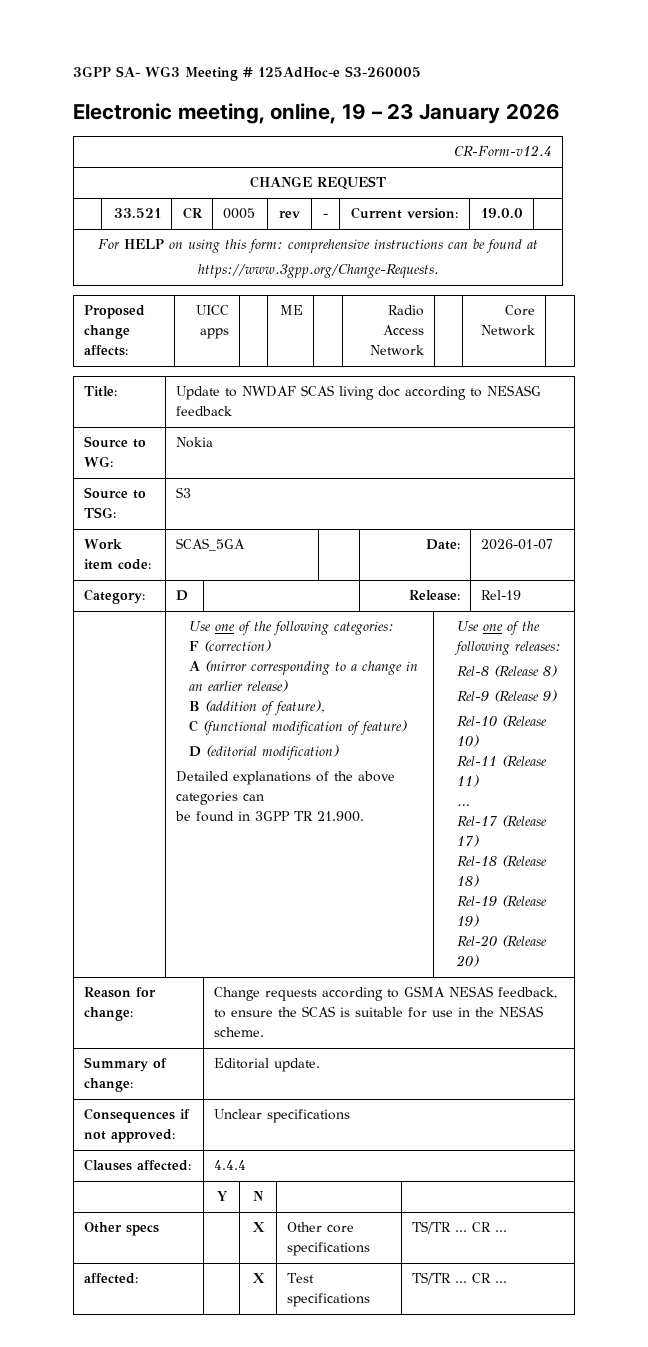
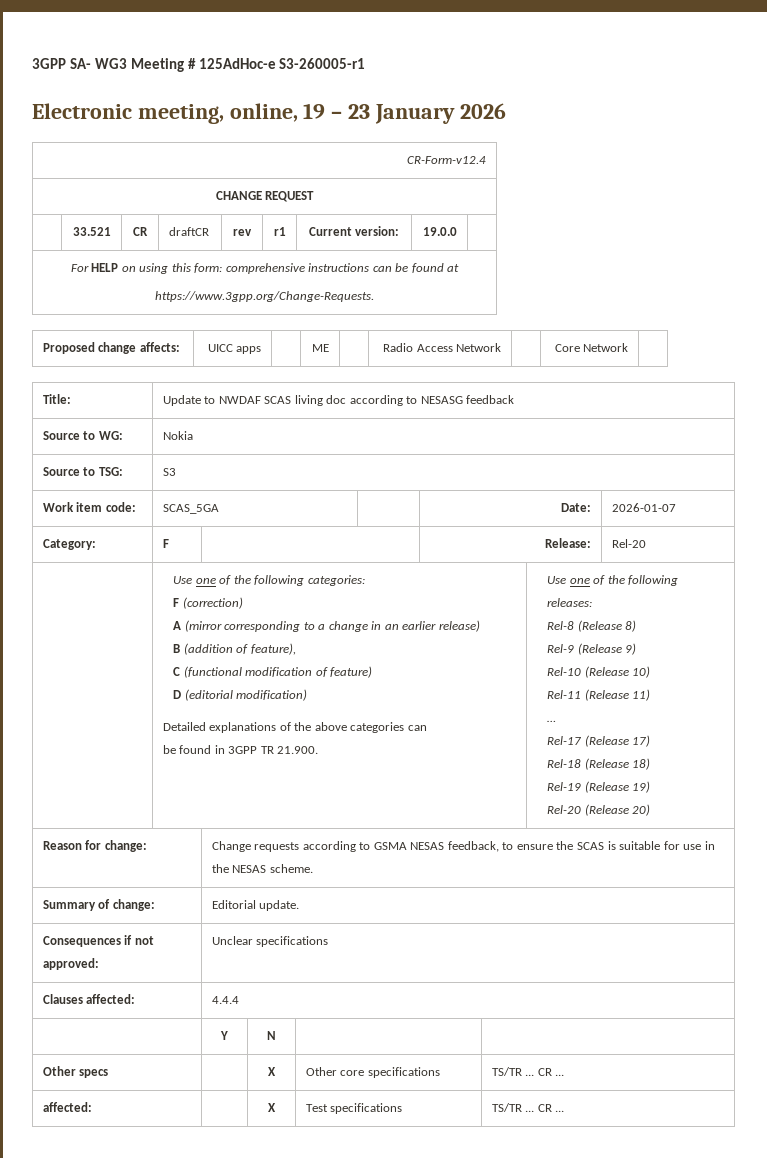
- 3GPP SA- WG3 Meeting # 125AdHoc-e S3-260005
+ 3GPP SA- WG3 Meeting # 125AdHoc-e S3-260005-r1
- | 33.521 | CR | 0005 | rev | - | Current version: | 19.0.0 |
+ | 33.521 | CR | draftCR | rev | r1 | Current version: | 19.0.0 |
- Category: | D | | Release: | Rel-19
+ Category: | F | | Release: | Rel-20

